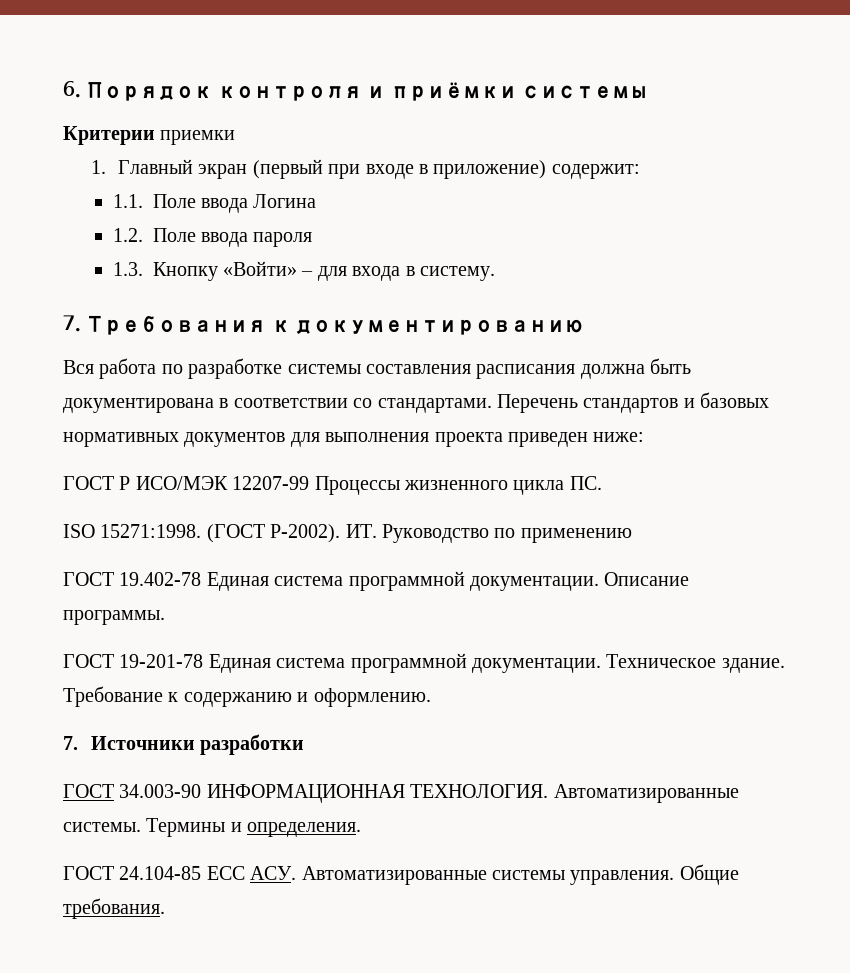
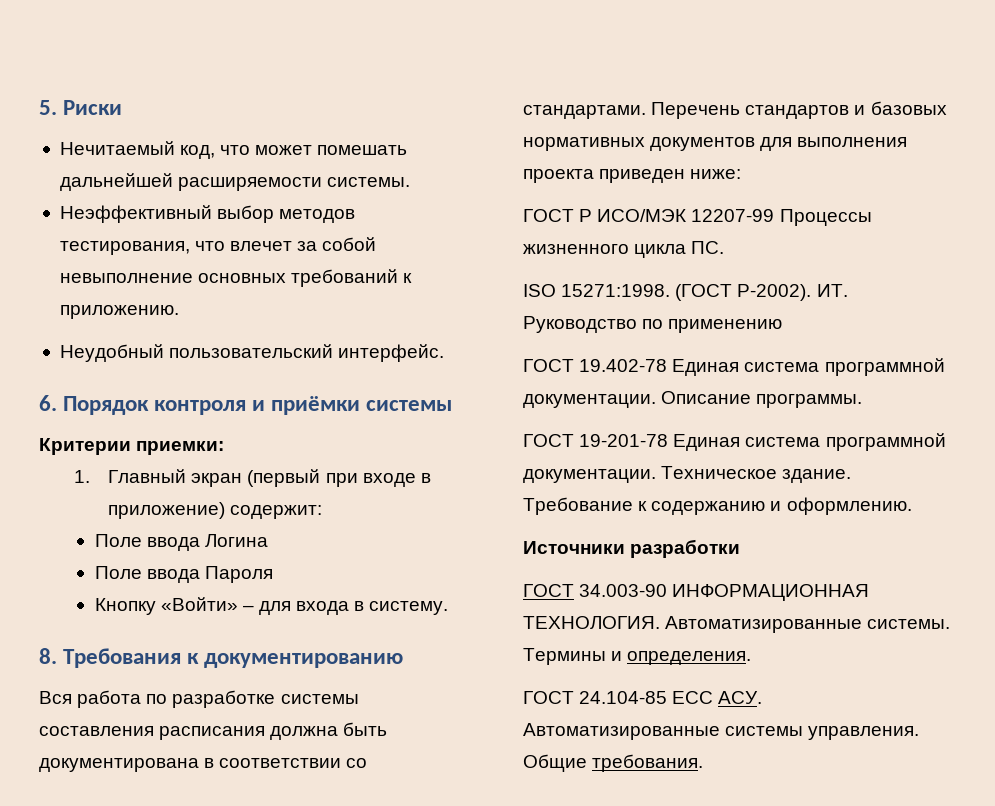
+ 5. Риски
+ Нечитаемый код, что может помешать дальнейшей расширяемости системы.
+ Неэффективный выбор методов тестирования, что влечет за собой невыполнение основных требований к приложению.
+ Неудобный пользовательский интерфейс.
- Критерии приемки
+ Критерии приемки:
- 1.1. Поле ввода Логина
+ Поле ввода Логина
- 1.2. Поле ввода пароля
- 1.3. Кнопку «Войти» – для входа в систему.
+ Поле ввода Пароля
+ Кнопку «Войти» – для входа в систему.
- 7. Требования к документированию
+ 8. Требования к документированию
- 7. Источники разработки
+ Источники разработки

